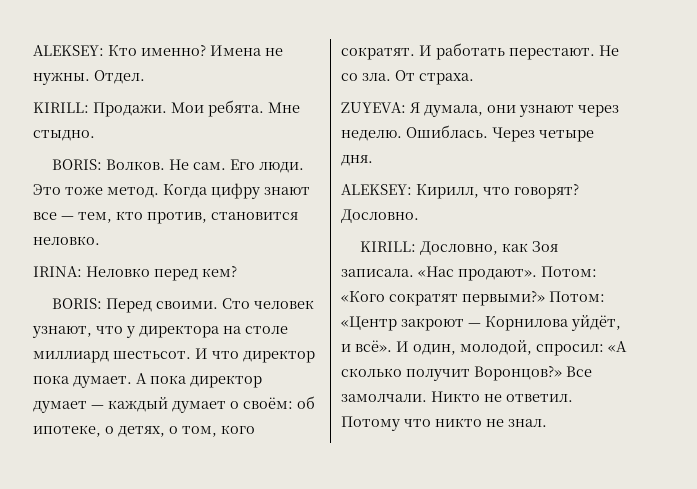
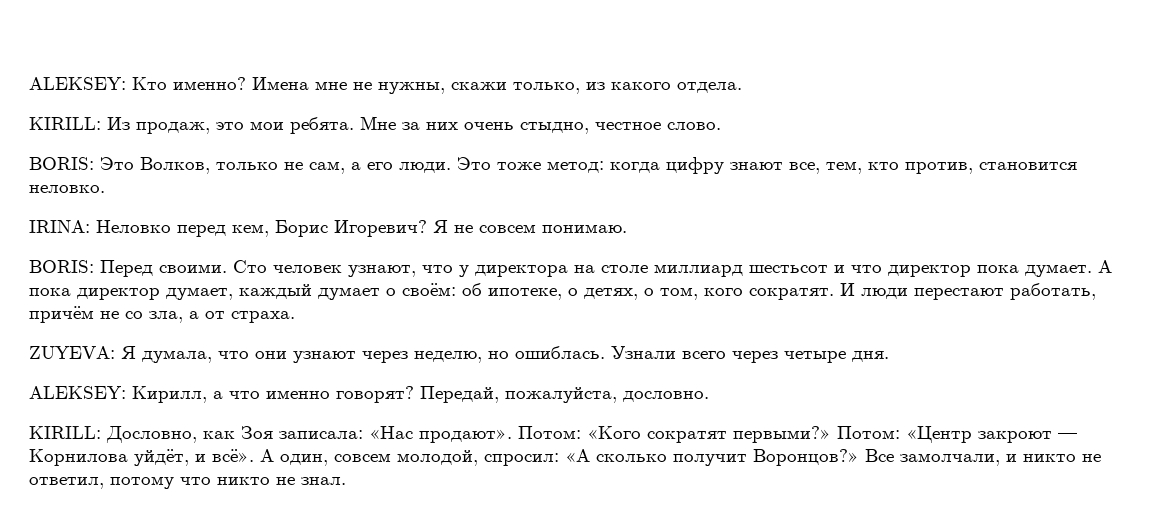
- Имена не нужны. Отдел.
- KIRILL: Продажи. Мои ребята. Мне стыдно.
- BORIS: Волков. Не сам. Его люди. Это тоже метод. Когда цифру знают все — тем, кто против, становится неловко.
+ Имена мне не нужны, скажи только, из какого отдела.
+ KIRILL: Из продаж, это мои ребята. Мне за них очень стыдно, честное слово.
+ BORIS: Это Волков, только не сам, а его люди. Это тоже метод: когда цифру знают все, тем, кто против, становится неловко.
- IRINA: Неловко перед кем?
+ IRINA: Неловко перед кем, Борис Игоревич? Я не совсем понимаю.
- Сто человек узнают, что у директора на столе миллиард шестьсот. И что директор пока думает.
+ Сто человек узнают, что у директора на столе миллиард шестьсот и что директор пока думает.
- А пока директор думает — каждый думает о своём: об ипотеке, о детях, о том, кого сократят.
+ А пока директор думает, каждый думает о своём: об ипотеке, о детях, о том, кого сократят.
- И работать перестают. Не со зла. От страха.
+ И люди перестают работать, причём не со зла, а от страха.
- ZUYEVA: Я думала, они узнают через неделю. Ошиблась. Через четыре дня.
- ALEKSEY: Кирилл, что говорят? Дословно.
+ ZUYEVA: Я думала, что они узнают через неделю, но ошиблась. Узнали всего через четыре дня.
+ ALEKSEY: Кирилл, а что именно говорят? Передай, пожалуйста, дословно.
- KIRILL: Дословно, как Зоя записала. «Нас продают».
+ KIRILL: Дословно, как Зоя записала: «Нас продают».
- И один, молодой, спросил: «А сколько получит Воронцов?»
+ А один, совсем молодой, спросил: «А сколько получит Воронцов?»
- Все замолчали. Никто не ответил. Потому что никто не знал.
+ Все замолчали, и никто не ответил, потому что никто не знал.

